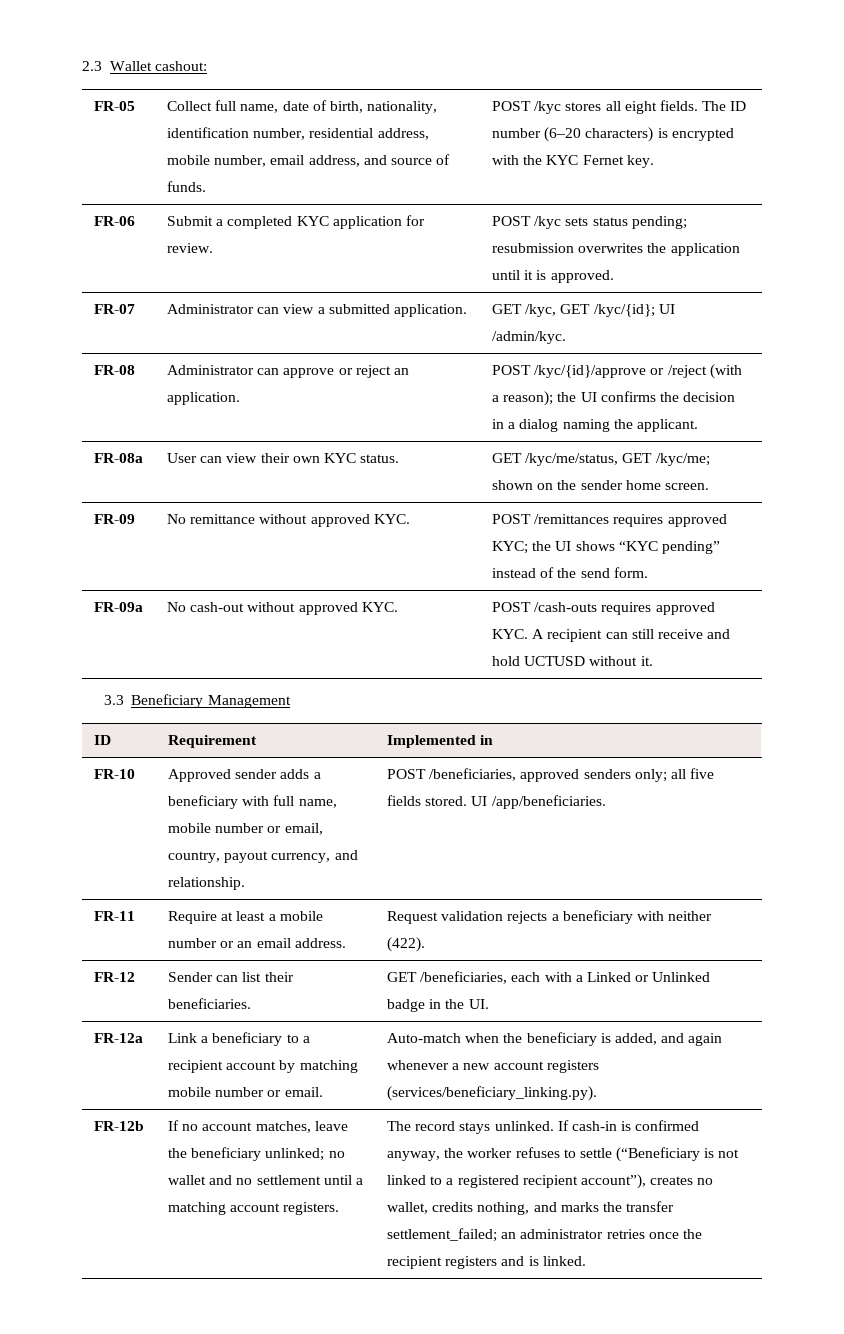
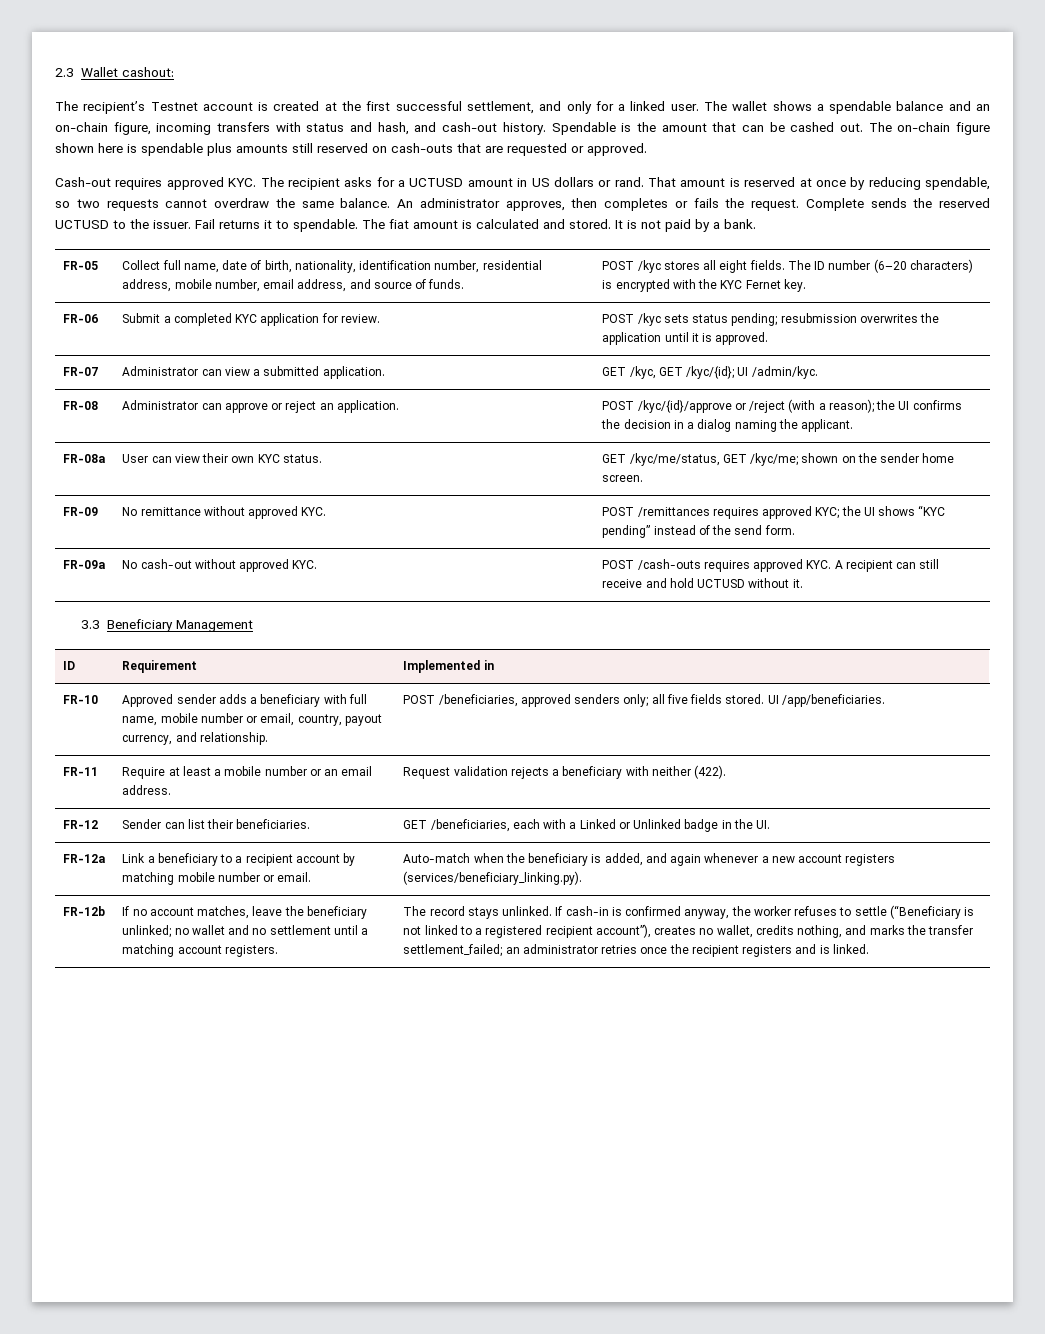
+ The recipient’s Testnet account is created at the first successful settlement, and only for a linked user. The wallet shows a spendable balance and an on-chain figure, incoming transfers with status and hash, and cash-out history. Spendable is the amount that can be cashed out. The on-chain figure shown here is spendable plus amounts still reserved on cash-outs that are requested or approved.
+ Cash-out requires approved KYC. The recipient asks for a UCTUSD amount in US dollars or rand. That amount is reserved at once by reducing spendable, so two requests cannot overdraw the same balance. An administrator approves, then completes or fails the request. Complete sends the reserved UCTUSD to the issuer. Fail returns it to spendable. The fiat amount is calculated and stored. It is not paid by a bank.

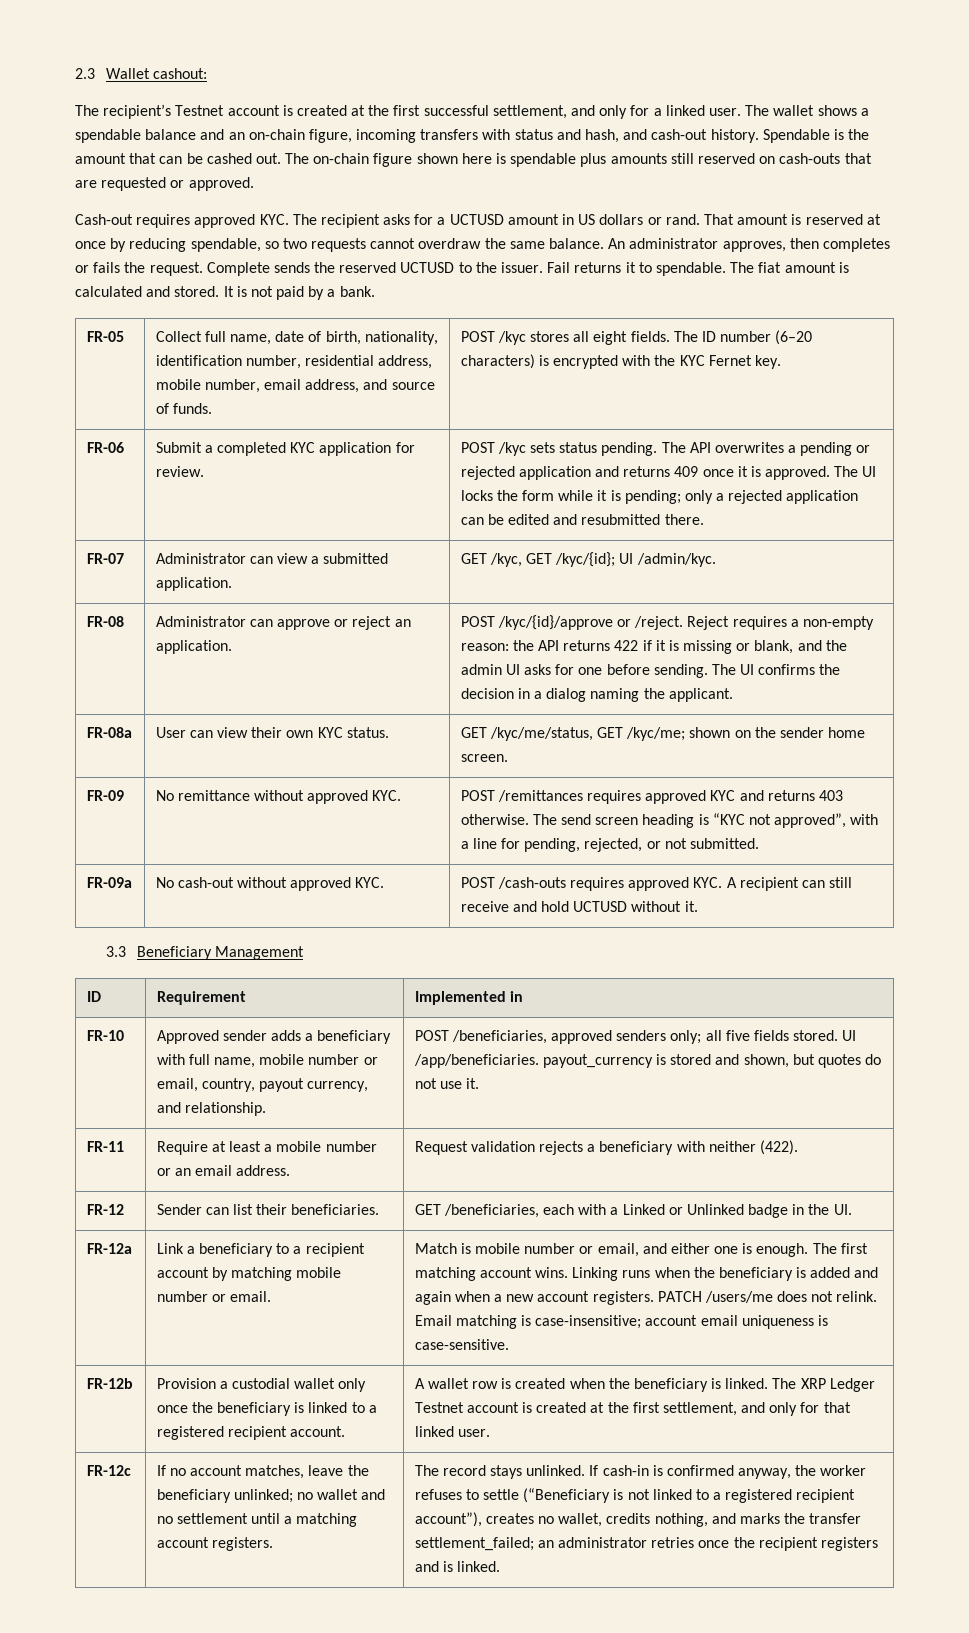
- POST /kyc sets status pending; resubmission overwrites the application until it is approved.
+ POST /kyc sets status pending. The API overwrites a pending or rejected application and returns 409 once it is approved. The UI locks the form while it is pending; only a rejected application can be edited and resubmitted there.
- POST /kyc/{id}/approve or /reject (with a reason); the UI confirms the decision in a dialog naming the applicant.
+ POST /kyc/{id}/approve or /reject. Reject requires a non-empty reason: the API returns 422 if it is missing or blank, and the admin UI asks for one before sending. The UI confirms the decision in a dialog naming the applicant.
- FR-09 | No remittance without approved KYC. | POST /remittances requires approved KYC; the UI shows “KYC pending” instead of the send form.
+ FR-09 | No remittance without approved KYC. | POST /remittances requires approved KYC and returns 403 otherwise. The send screen heading is “KYC not approved”, with a line for pending, rejected, or not submitted.
- FR-10 | Approved sender adds a beneficiary with full name, mobile number or email, country, payout currency, and relationship. | POST /beneficiaries, approved senders only; all five fields stored. UI /app/beneficiaries.
+ FR-10 | Approved sender adds a beneficiary with full name, mobile number or email, country, payout currency, and relationship. | POST /beneficiaries, approved senders only; all five fields stored. UI /app/beneficiaries. payout_currency is stored and shown, but quotes do not use it.
- Auto-match when the beneficiary is added, and again whenever a new account registers (services/beneficiary_linking.py).
- FR-12b
+ Match is mobile number or email, and either one is enough. The first matching account wins. Linking runs when the beneficiary is added and again when a new account registers. PATCH /users/me does not relink. Email matching is case-insensitive; account email uniqueness is case-sensitive.
+ FR-12b | Provision a custodial wallet only once the beneficiary is linked to a registered recipient account. | A wallet row is created when the beneficiary is linked. The XRP Ledger Testnet account is created at the first settlement, and only for that linked user.
+ FR-12c

